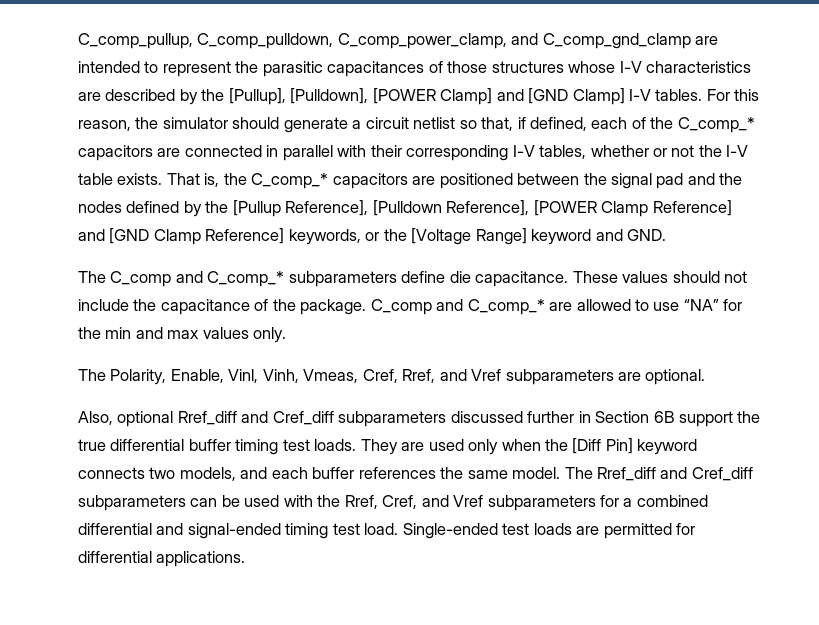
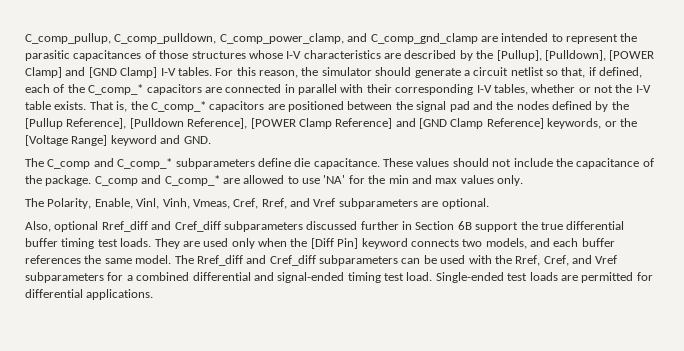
- C_comp and C_comp_* are allowed to use “NA” for the min and max values only.
+ C_comp and C_comp_* are allowed to use 'NA' for the min and max values only.

